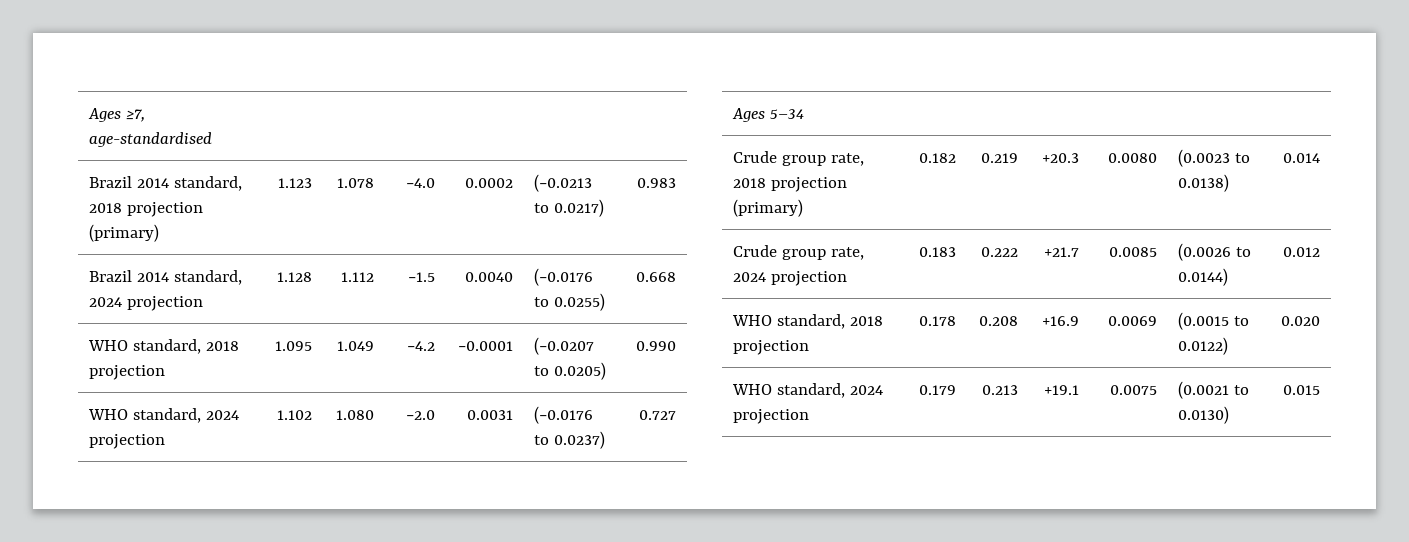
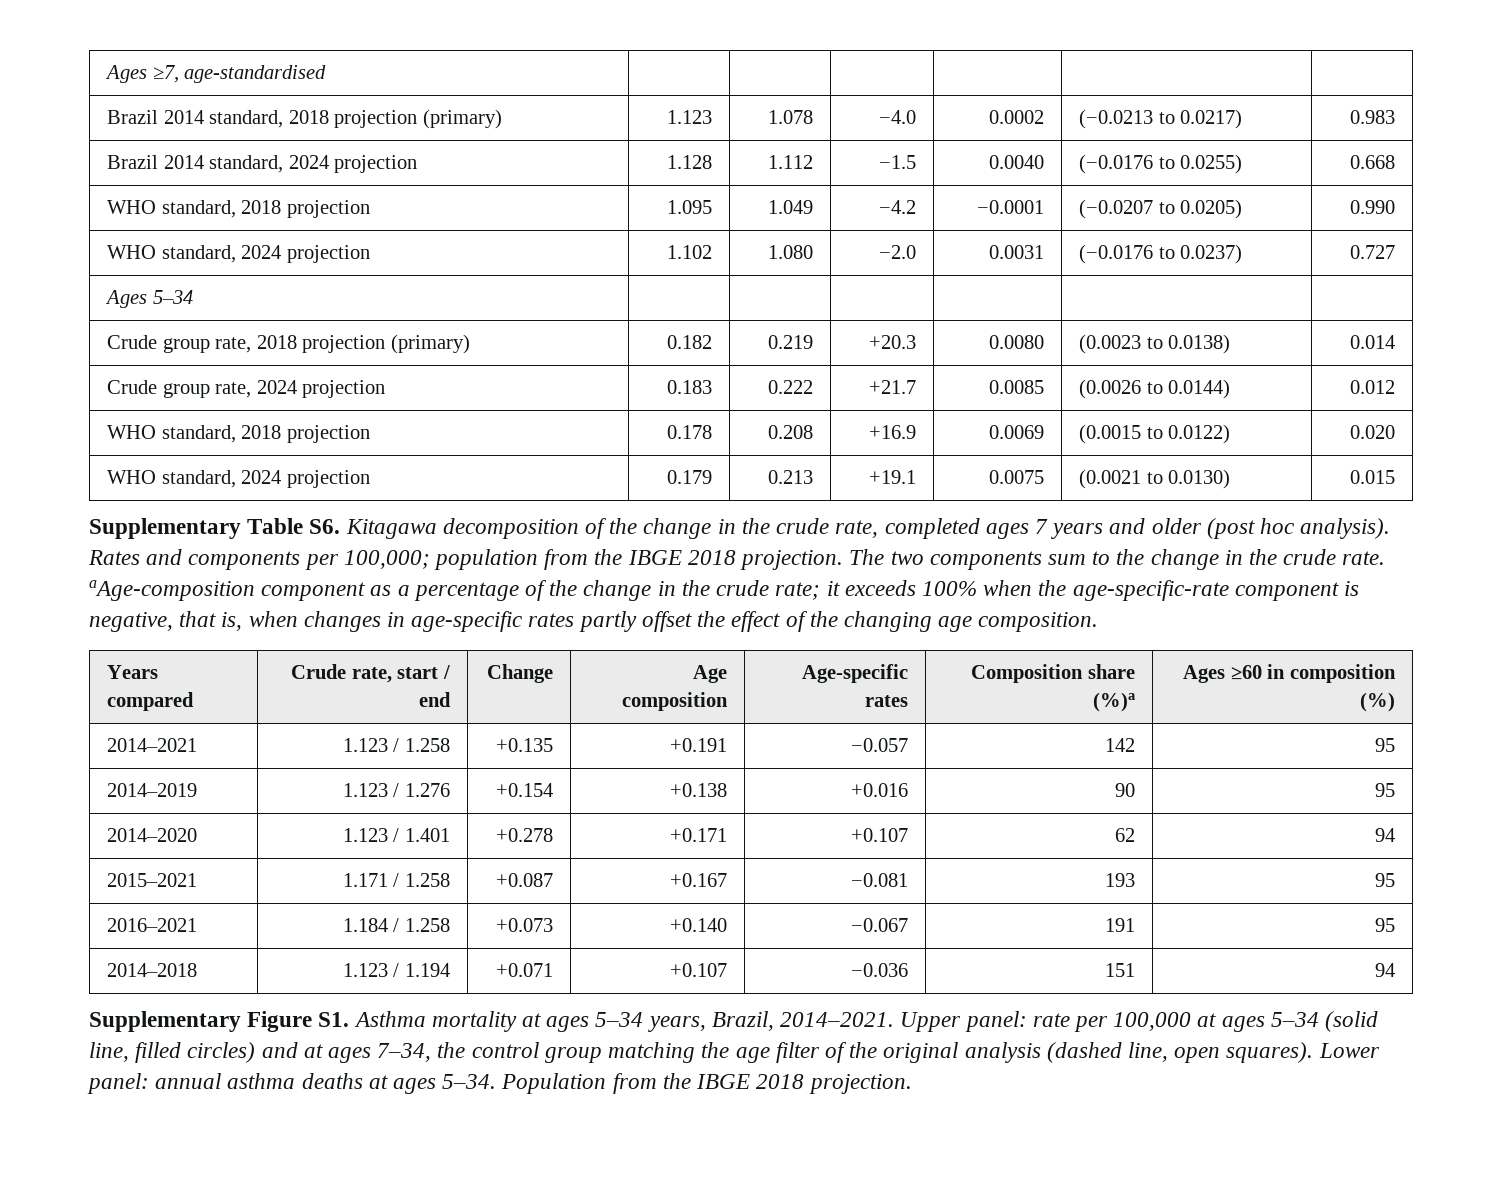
+ Supplementary Table S6. Kitagawa decomposition of the change in the crude rate, completed ages 7 years and older (post hoc analysis). Rates and components per 100,000; population from the IBGE 2018 projection. The two components sum to the change in the crude rate. aAge-composition component as a percentage of the change in the crude rate; it exceeds 100% when the age-specific-rate component is negative, that is, when changes in age-specific rates partly offset the effect of the changing age composition.
+ Years compared | Crude rate, start / end | Change | Age composition | Age-specific rates | Composition share (%)a | Ages ≥60 in composition (%)
+ 2014–2021 | 1.123 / 1.258 | +0.135 | +0.191 | −0.057 | 142 | 95
+ 2014–2019 | 1.123 / 1.276 | +0.154 | +0.138 | +0.016 | 90 | 95
+ 2014–2020 | 1.123 / 1.401 | +0.278 | +0.171 | +0.107 | 62 | 94
+ 2015–2021 | 1.171 / 1.258 | +0.087 | +0.167 | −0.081 | 193 | 95
+ 2016–2021 | 1.184 / 1.258 | +0.073 | +0.140 | −0.067 | 191 | 95
+ 2014–2018 | 1.123 / 1.194 | +0.071 | +0.107 | −0.036 | 151 | 94
+ Supplementary Figure S1. Asthma mortality at ages 5–34 years, Brazil, 2014–2021. Upper panel: rate per 100,000 at ages 5–34 (solid line, filled circles) and at ages 7–34, the control group matching the age filter of the original analysis (dashed line, open squares). Lower panel: annual asthma deaths at ages 5–34. Population from the IBGE 2018 projection.

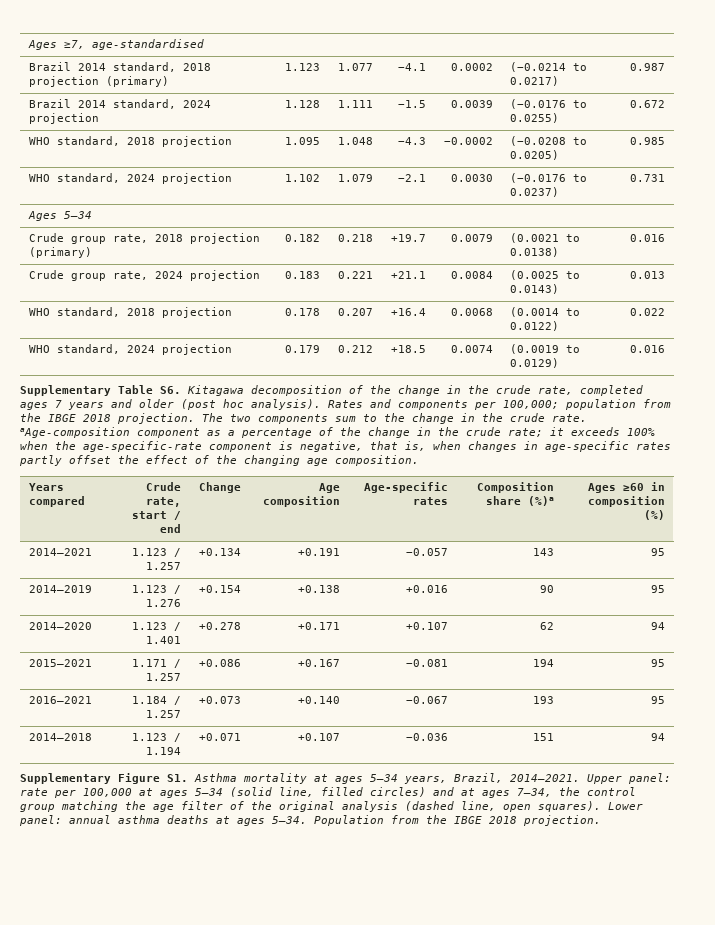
- Brazil 2014 standard, 2018 projection (primary) | 1.123 | 1.078 | −4.0 | 0.0002 | (−0.0213 to 0.0217) | 0.983
+ Brazil 2014 standard, 2018 projection (primary) | 1.123 | 1.077 | −4.1 | 0.0002 | (−0.0214 to 0.0217) | 0.987
- Brazil 2014 standard, 2024 projection | 1.128 | 1.112 | −1.5 | 0.0040 | (−0.0176 to 0.0255) | 0.668
+ Brazil 2014 standard, 2024 projection | 1.128 | 1.111 | −1.5 | 0.0039 | (−0.0176 to 0.0255) | 0.672
- WHO standard, 2018 projection | 1.095 | 1.049 | −4.2 | −0.0001 | (−0.0207 to 0.0205) | 0.990
+ WHO standard, 2018 projection | 1.095 | 1.048 | −4.3 | −0.0002 | (−0.0208 to 0.0205) | 0.985
- WHO standard, 2024 projection | 1.102 | 1.080 | −2.0 | 0.0031 | (−0.0176 to 0.0237) | 0.727
+ WHO standard, 2024 projection | 1.102 | 1.079 | −2.1 | 0.0030 | (−0.0176 to 0.0237) | 0.731
- Crude group rate, 2018 projection (primary) | 0.182 | 0.219 | +20.3 | 0.0080 | (0.0023 to 0.0138) | 0.014
+ Crude group rate, 2018 projection (primary) | 0.182 | 0.218 | +19.7 | 0.0079 | (0.0021 to 0.0138) | 0.016
- Crude group rate, 2024 projection | 0.183 | 0.222 | +21.7 | 0.0085 | (0.0026 to 0.0144) | 0.012
+ Crude group rate, 2024 projection | 0.183 | 0.221 | +21.1 | 0.0084 | (0.0025 to 0.0143) | 0.013
- WHO standard, 2018 projection | 0.178 | 0.208 | +16.9 | 0.0069 | (0.0015 to 0.0122) | 0.020
+ WHO standard, 2018 projection | 0.178 | 0.207 | +16.4 | 0.0068 | (0.0014 to 0.0122) | 0.022
- WHO standard, 2024 projection | 0.179 | 0.213 | +19.1 | 0.0075 | (0.0021 to 0.0130) | 0.015
+ WHO standard, 2024 projection | 0.179 | 0.212 | +18.5 | 0.0074 | (0.0019 to 0.0129) | 0.016
- 2014–2021 | 1.123 / 1.258 | +0.135 | +0.191 | −0.057 | 142 | 95
+ 2014–2021 | 1.123 / 1.257 | +0.134 | +0.191 | −0.057 | 143 | 95
- 2015–2021 | 1.171 / 1.258 | +0.087 | +0.167 | −0.081 | 193 | 95
+ 2015–2021 | 1.171 / 1.257 | +0.086 | +0.167 | −0.081 | 194 | 95
- 2016–2021 | 1.184 / 1.258 | +0.073 | +0.140 | −0.067 | 191 | 95
+ 2016–2021 | 1.184 / 1.257 | +0.073 | +0.140 | −0.067 | 193 | 95

